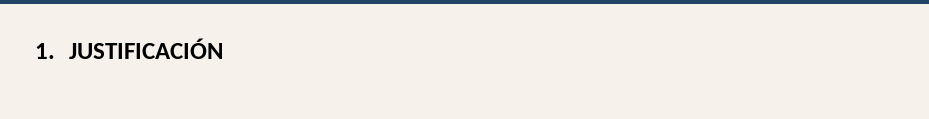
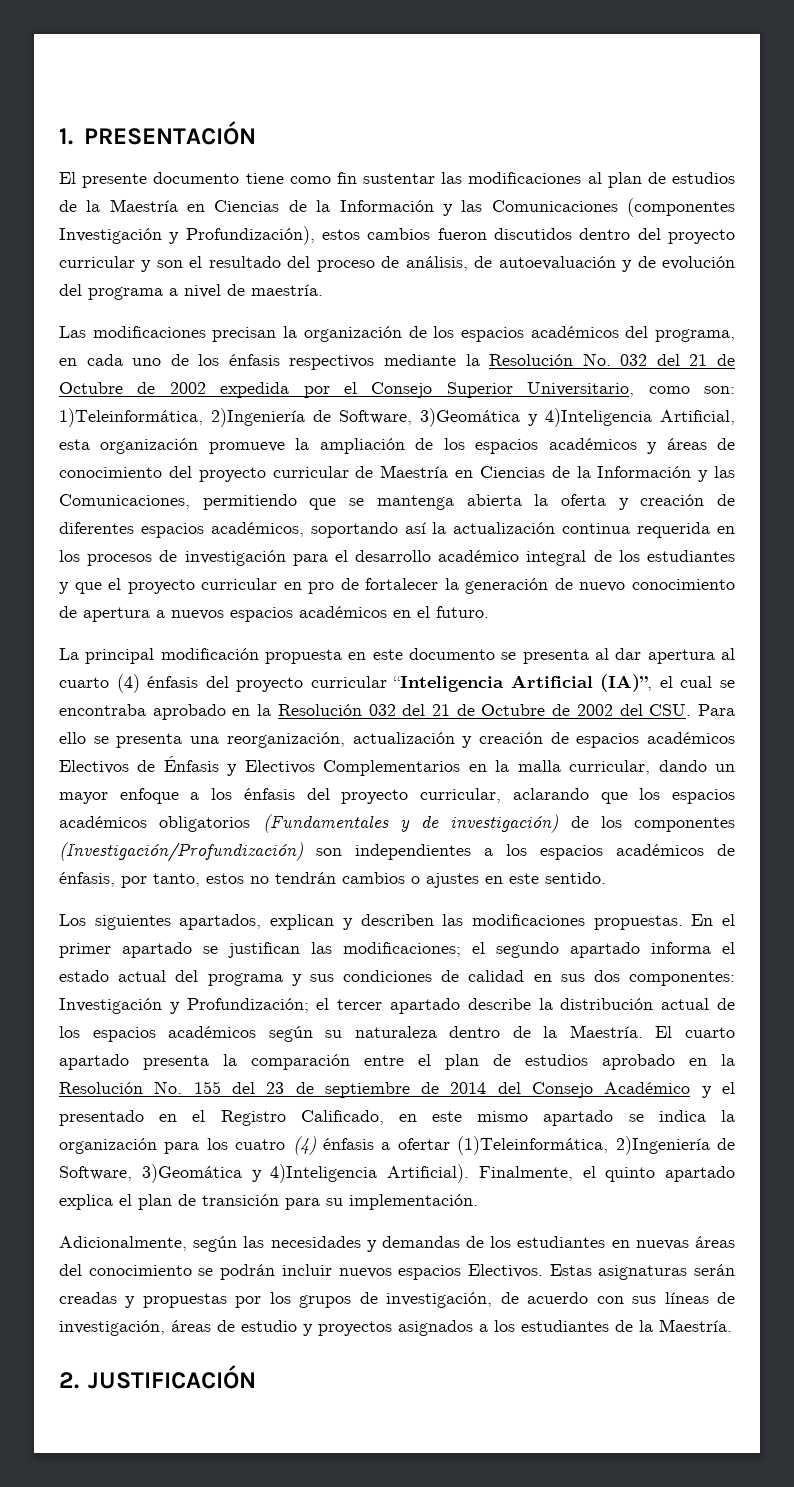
- 1. JUSTIFICACIÓN
+ 1. PRESENTACIÓN
+ El presente documento tiene como fin sustentar las modificaciones al plan de estudios de la Maestría en Ciencias de la Información y las Comunicaciones (componentes Investigación y Profundización), estos cambios fueron discutidos dentro del proyecto curricular y son el resultado del proceso de análisis, de autoevaluación y de evolución del programa a nivel de maestría.
+ Las modificaciones precisan la organización de los espacios académicos del programa, en cada uno de los énfasis respectivos mediante la Resolución No. 032 del 21 de Octubre de 2002 expedida por el Consejo Superior Universitario, como son: 1)Teleinformática, 2)Ingeniería de Software, 3)Geomática y 4)Inteligencia Artificial, esta organización promueve la ampliación de los espacios académicos y áreas de conocimiento del proyecto curricular de Maestría en Ciencias de la Información y las Comunicaciones, permitiendo que se mantenga abierta la oferta y creación de diferentes espacios académicos, soportando así la actualización continua requerida en los procesos de investigación para el desarrollo académico integral de los estudiantes y que el proyecto curricular en pro de fortalecer la generación de nuevo conocimiento de apertura a nuevos espacios académicos en el futuro.
+ La principal modificación propuesta en este documento se presenta al dar apertura al cuarto (4) énfasis del proyecto curricular “Inteligencia Artificial (IA)”, el cual se encontraba aprobado en la Resolución 032 del 21 de Octubre de 2002 del CSU. Para ello se presenta una reorganización, actualización y creación de espacios académicos Electivos de Énfasis y Electivos Complementarios en la malla curricular, dando un mayor enfoque a los énfasis del proyecto curricular, aclarando que los espacios académicos obligatorios (Fundamentales y de investigación) de los componentes (Investigación/Profundización) son independientes a los espacios académicos de énfasis, por tanto, estos no tendrán cambios o ajustes en este sentido.
+ Los siguientes apartados, explican y describen las modificaciones propuestas. En el primer apartado se justifican las modificaciones; el segundo apartado informa el estado actual del programa y sus condiciones de calidad en sus dos componentes: Investigación y Profundización; el tercer apartado describe la distribución actual de los espacios académicos según su naturaleza dentro de la Maestría. El cuarto apartado presenta la comparación entre el plan de estudios aprobado en la Resolución No. 155 del 23 de septiembre de 2014 del Consejo Académico y el presentado en el Registro Calificado, en este mismo apartado se indica la organización para los cuatro (4) énfasis a ofertar (1)Teleinformática, 2)Ingeniería de Software, 3)Geomática y 4)Inteligencia Artificial). Finalmente, el quinto apartado explica el plan de transición para su implementación.
+ Adicionalmente, según las necesidades y demandas de los estudiantes en nuevas áreas del conocimiento se podrán incluir nuevos espacios Electivos. Estas asignaturas serán creadas y propuestas por los grupos de investigación, de acuerdo con sus líneas de investigación, áreas de estudio y proyectos asignados a los estudiantes de la Maestría.
+ 2. JUSTIFICACIÓN

